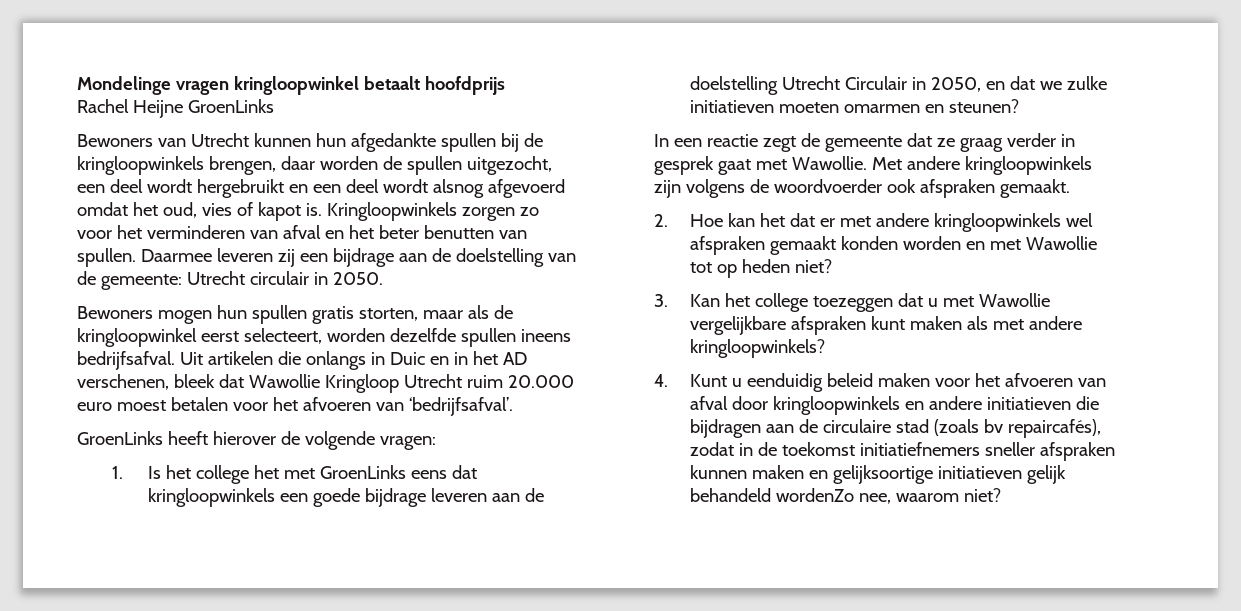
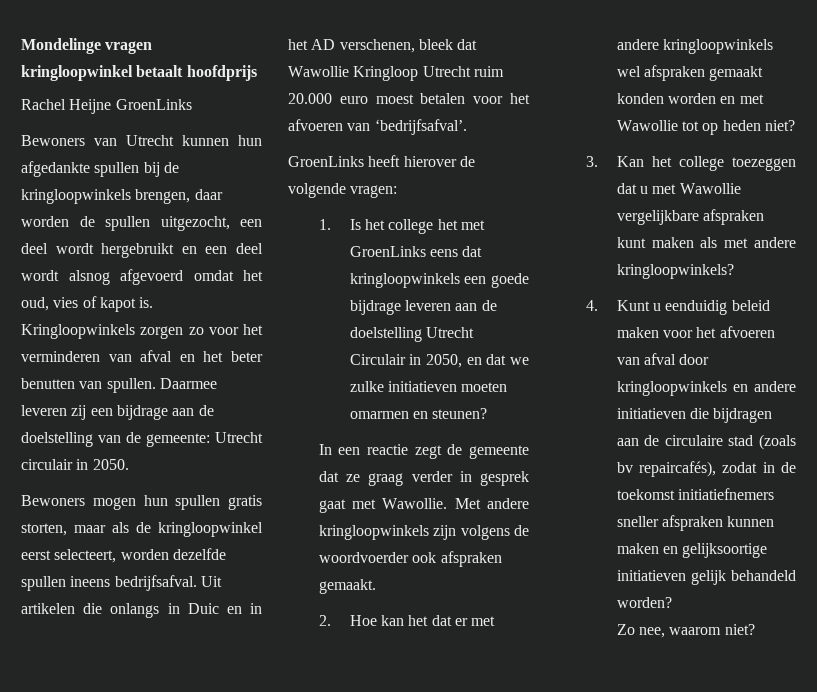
- 4. Kunt u eenduidig beleid maken voor het afvoeren van afval door kringloopwinkels en andere initiatieven die bijdragen aan de circulaire stad (zoals bv repaircafés), zodat in de toekomst initiatiefnemers sneller afspraken kunnen maken en gelijksoortige initiatieven gelijk behandeld wordenZo nee, waarom niet?
+ 4. Kunt u eenduidig beleid maken voor het afvoeren van afval door kringloopwinkels en andere initiatieven die bijdragen aan de circulaire stad (zoals bv repaircafés), zodat in de toekomst initiatiefnemers sneller afspraken kunnen maken en gelijksoortige initiatieven gelijk behandeld worden?
+ Zo nee, waarom niet?

